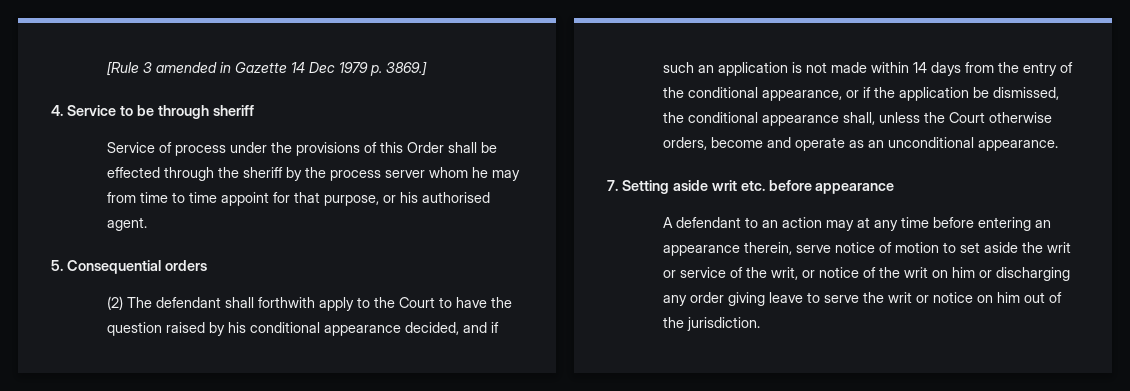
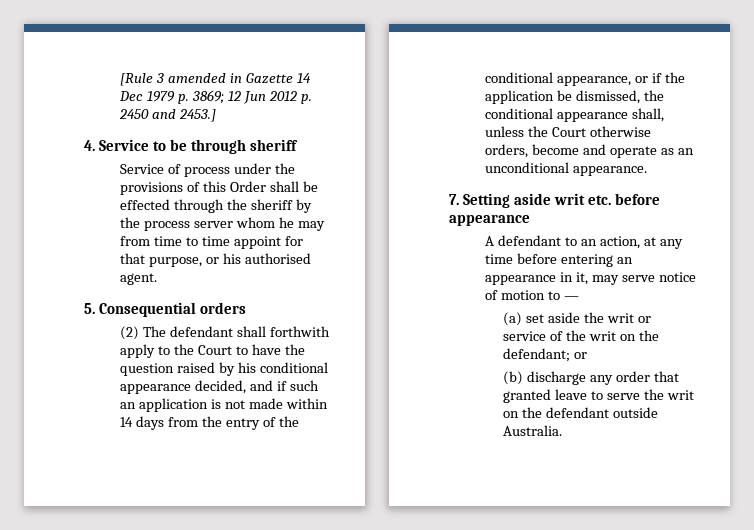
- [Rule 3 amended in Gazette 14 Dec 1979 p. 3869.]
+ [Rule 3 amended in Gazette 14 Dec 1979 p. 3869; 12 Jun 2012 p. 2450 and 2453.]
- A defendant to an action may at any time before entering an appearance therein, serve notice of motion to set aside the writ or service of the writ, or notice of the writ on him or discharging any order giving leave to serve the writ or notice on him out of the jurisdiction.
+ A defendant to an action, at any time before entering an appearance in it, may serve notice of motion to —
+ (a) set aside the writ or service of the writ on the defendant; or
+ (b) discharge any order that granted leave to serve the writ on the defendant outside Australia.

